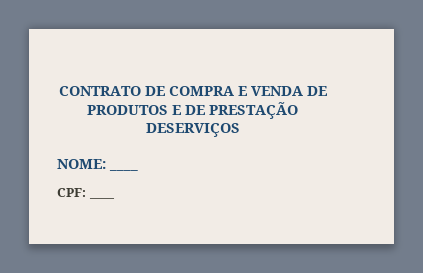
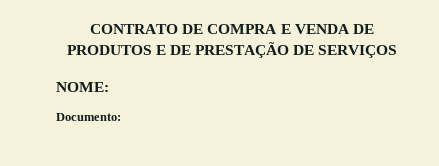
- CONTRATO DE COMPRA E VENDA DE PRODUTOS E DE PRESTAÇÃO DESERVIÇOS
+ CONTRATO DE COMPRA E VENDA DE PRODUTOS E DE PRESTAÇÃO DE SERVIÇOS
- NOME: ____
- CPF: ____
+ NOME:
+ Documento:

